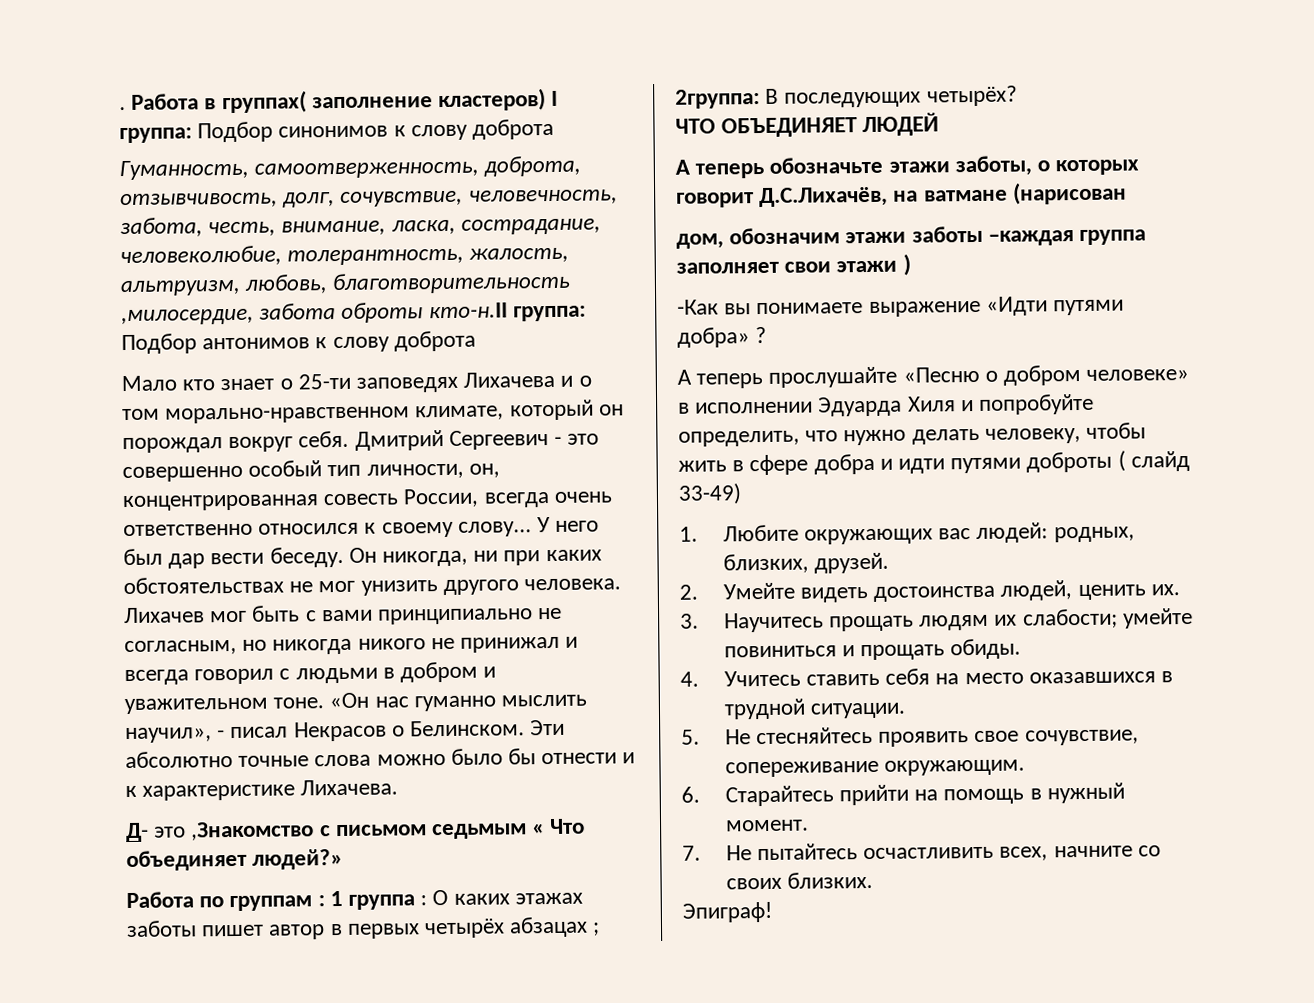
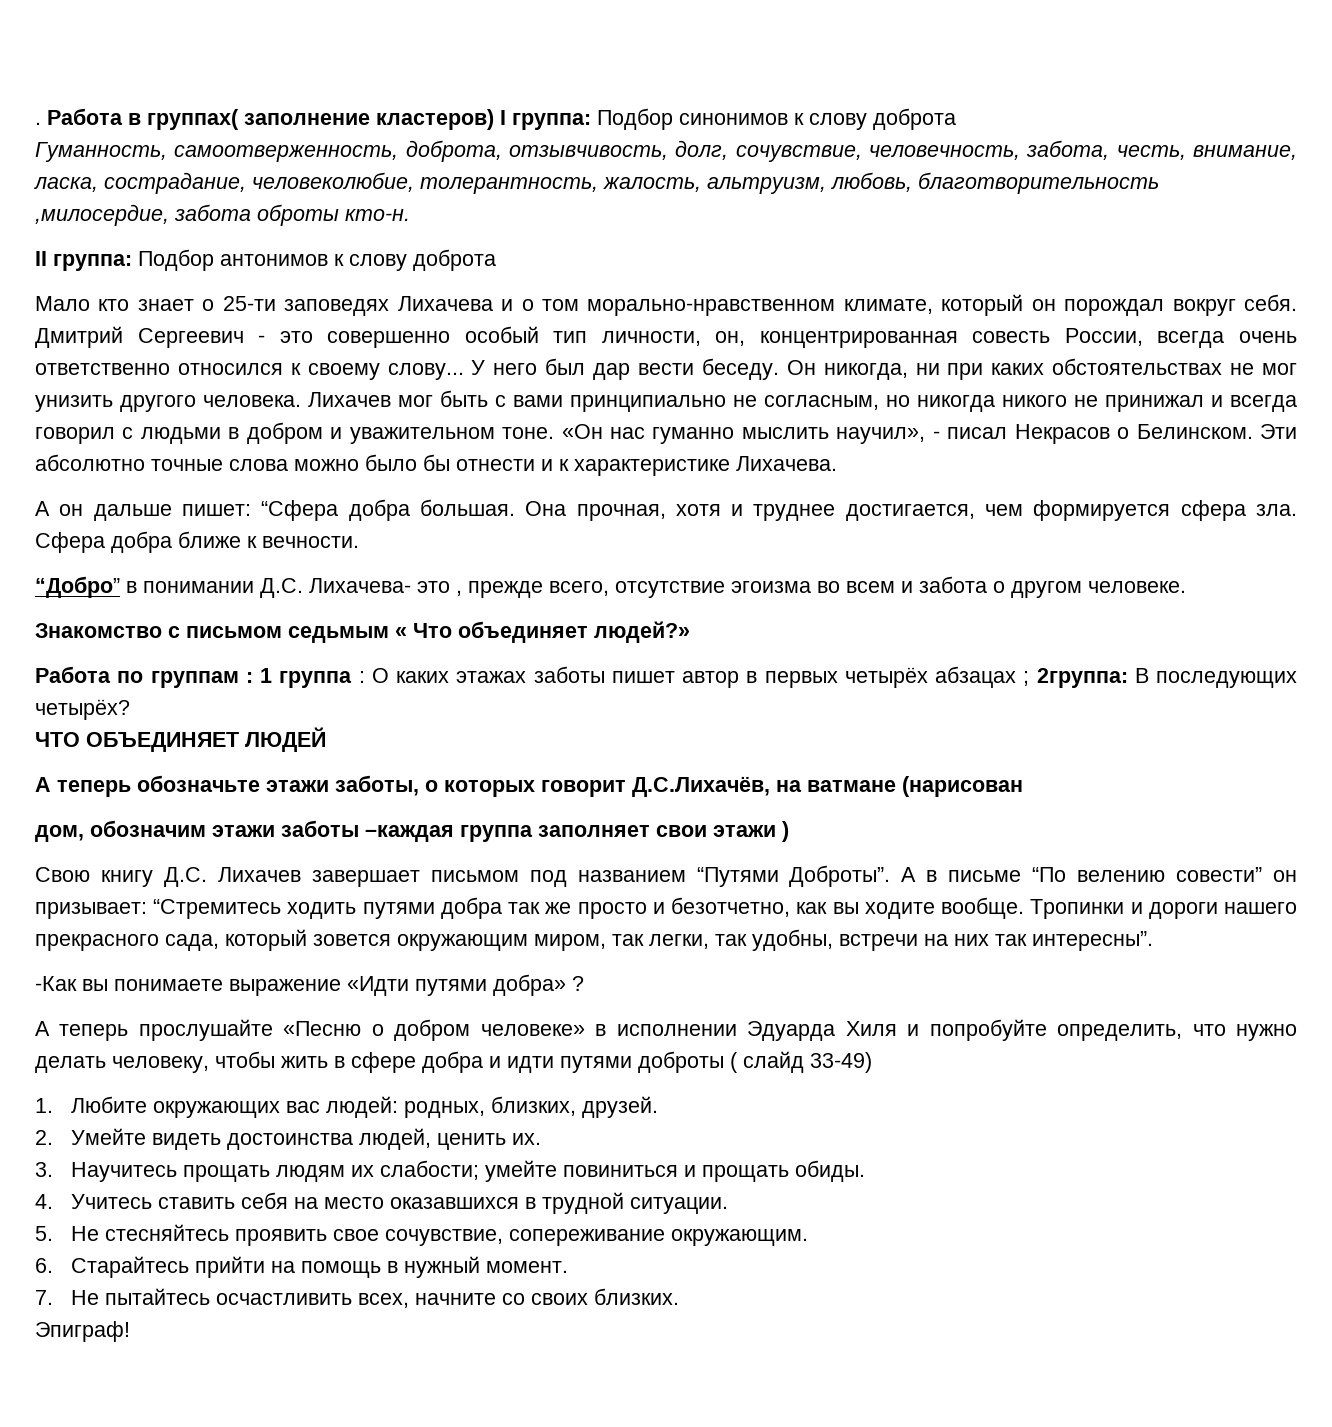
- Гуманность, самоотверженность, доброта, отзывчивость, долг, сочувствие, человечность, забота, честь, внимание, ласка, сострадание, человеколюбие, толерантность, жалость, альтруизм, любовь, благотворительность ,милосердие, забота оброты кто-н.II группа: Подбор антонимов к слову доброта
+ Гуманность, самоотверженность, доброта, отзывчивость, долг, сочувствие, человечность, забота, честь, внимание, ласка, сострадание, человеколюбие, толерантность, жалость, альтруизм, любовь, благотворительность ,милосердие, забота оброты кто-н.
+ II группа: Подбор антонимов к слову доброта
- Д- это ,Знакомство с письмом седьмым « Что объединяет людей?»
+ А он дальше пишет: “Сфера добра большая. Она прочная, хотя и труднее достигается, чем формируется сфера зла. Сфера добра ближе к вечности.
+ “Добро” в понимании Д.С. Лихачева- это , прежде всего, отсутствие эгоизма во всем и забота о другом человеке.
+ Знакомство с письмом седьмым « Что объединяет людей?»
+ Свою книгу Д.С. Лихачев завершает письмом под названием “Путями Доброты”. А в письме “По велению совести” он призывает: “Стремитесь ходить путями добра так же просто и безотчетно, как вы ходите вообще. Тропинки и дороги нашего прекрасного сада, который зовется окружающим миром, так легки, так удобны, встречи на них так интересны”.

